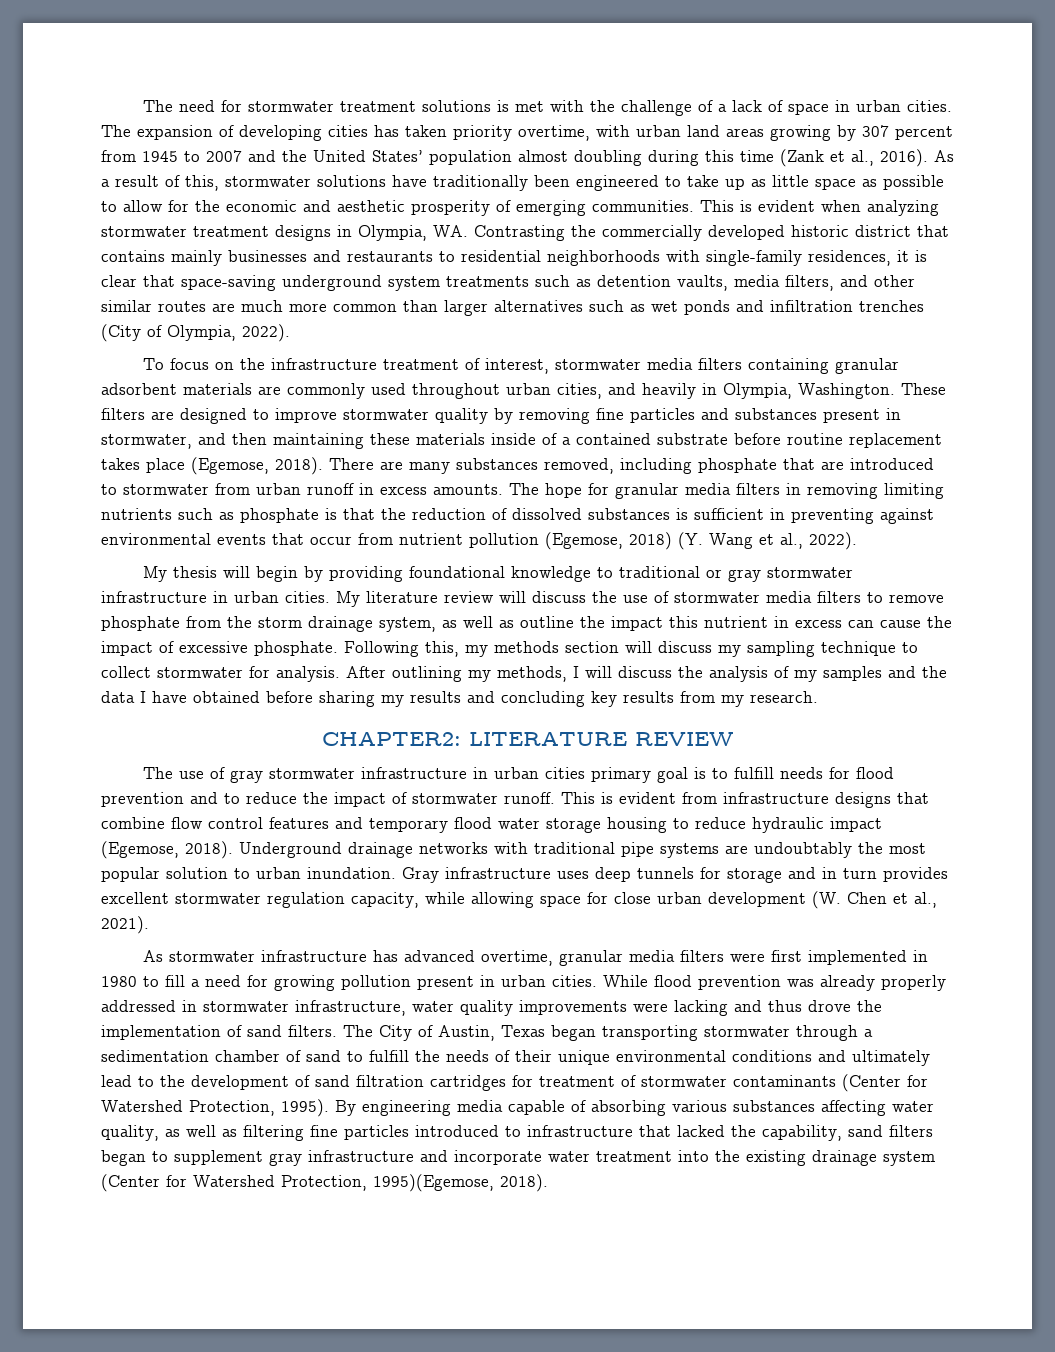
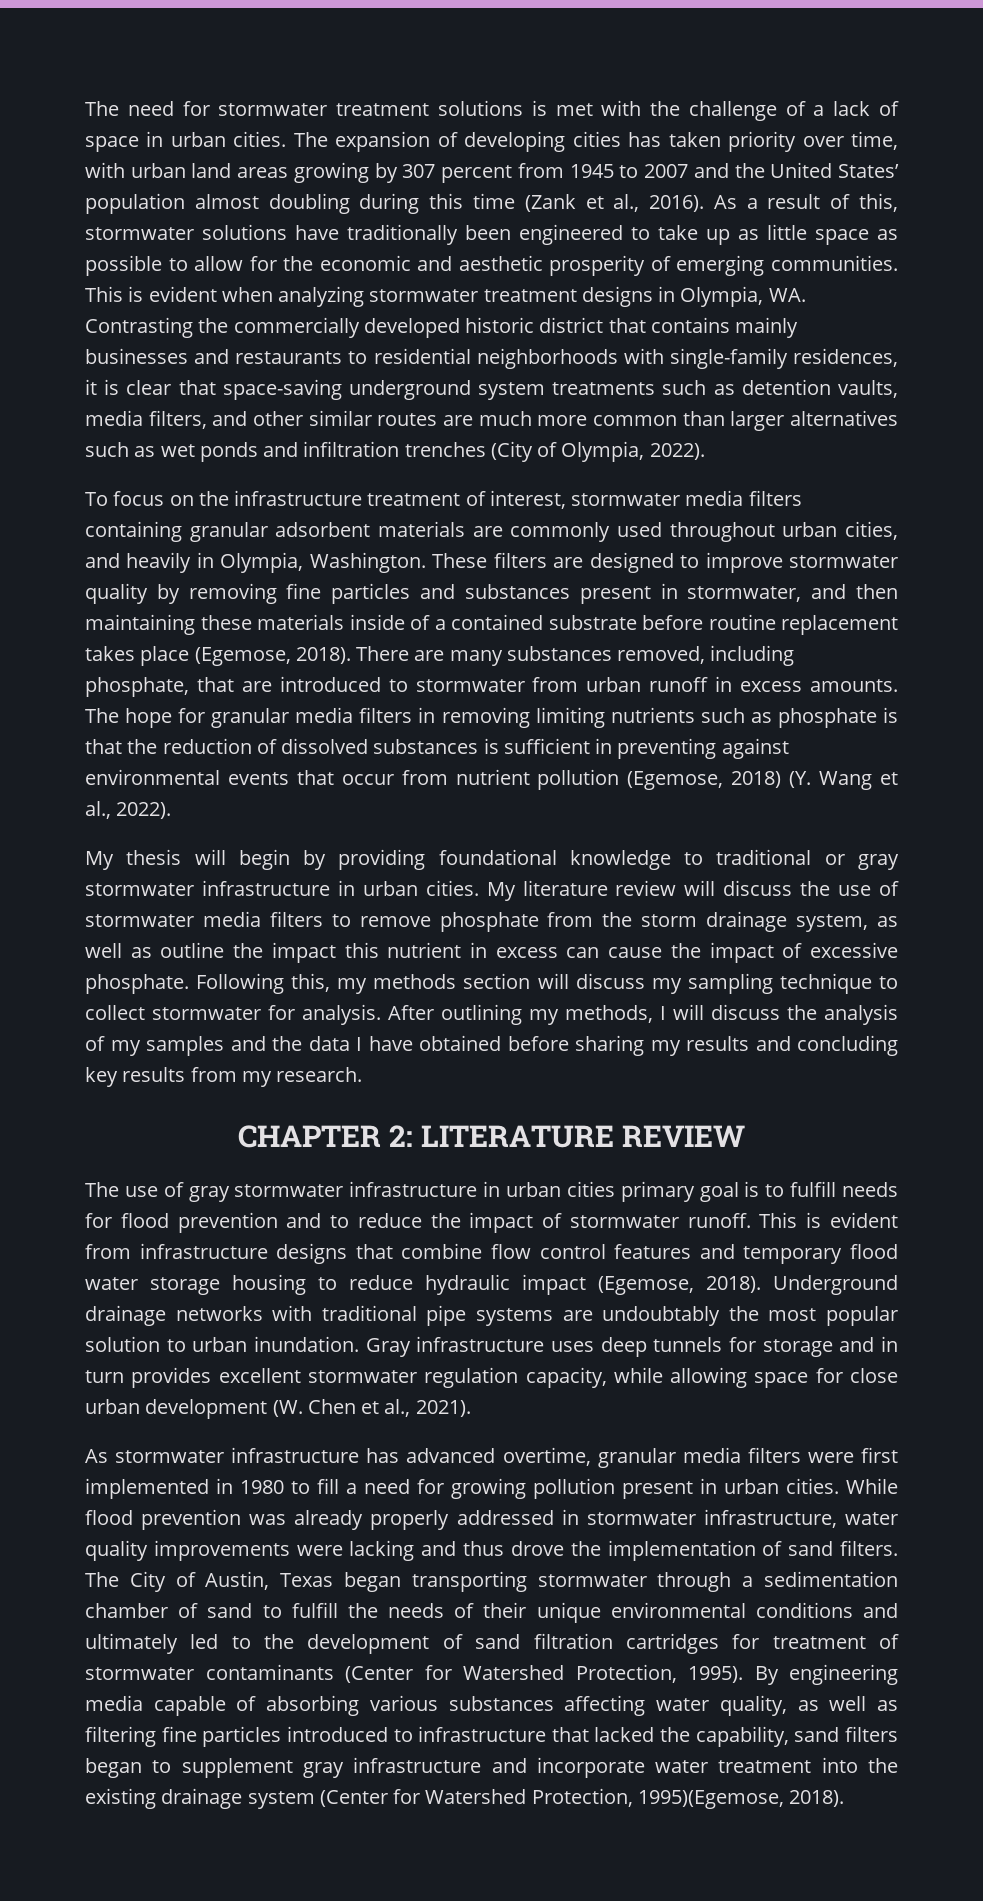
- The expansion of developing cities has taken priority overtime, with urban land areas growing by 307 percent from 1945 to 2007 and the United States’ population almost doubling during this time (Zank et al., 2016).
+ The expansion of developing cities has taken priority over time, with urban land areas growing by 307 percent from 1945 to 2007 and the United States’ population almost doubling during this time (Zank et al., 2016).
- There are many substances removed, including phosphate that are introduced to stormwater from urban runoff in excess amounts.
+ There are many substances removed, including phosphate, that are introduced to stormwater from urban runoff in excess amounts.
- CHAPTER2: LITERATURE REVIEW
+ CHAPTER 2: LITERATURE REVIEW
- The City of Austin, Texas began transporting stormwater through a sedimentation chamber of sand to fulfill the needs of their unique environmental conditions and ultimately lead to the development of sand filtration cartridges for treatment of stormwater contaminants (Center for Watershed Protection, 1995).
+ The City of Austin, Texas began transporting stormwater through a sedimentation chamber of sand to fulfill the needs of their unique environmental conditions and ultimately led to the development of sand filtration cartridges for treatment of stormwater contaminants (Center for Watershed Protection, 1995).

